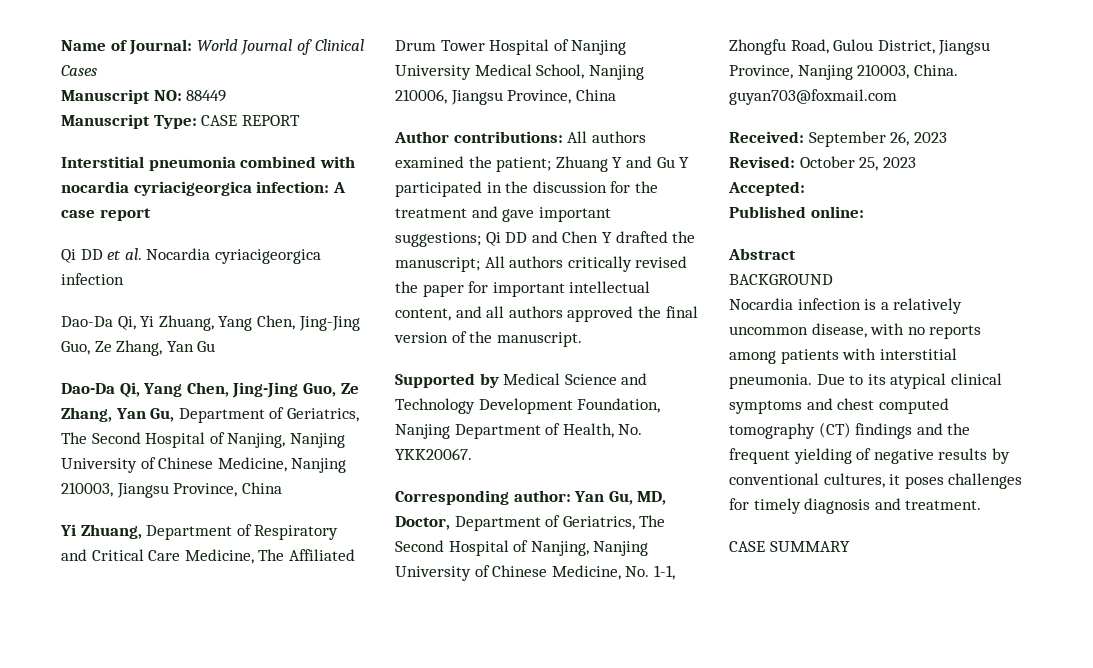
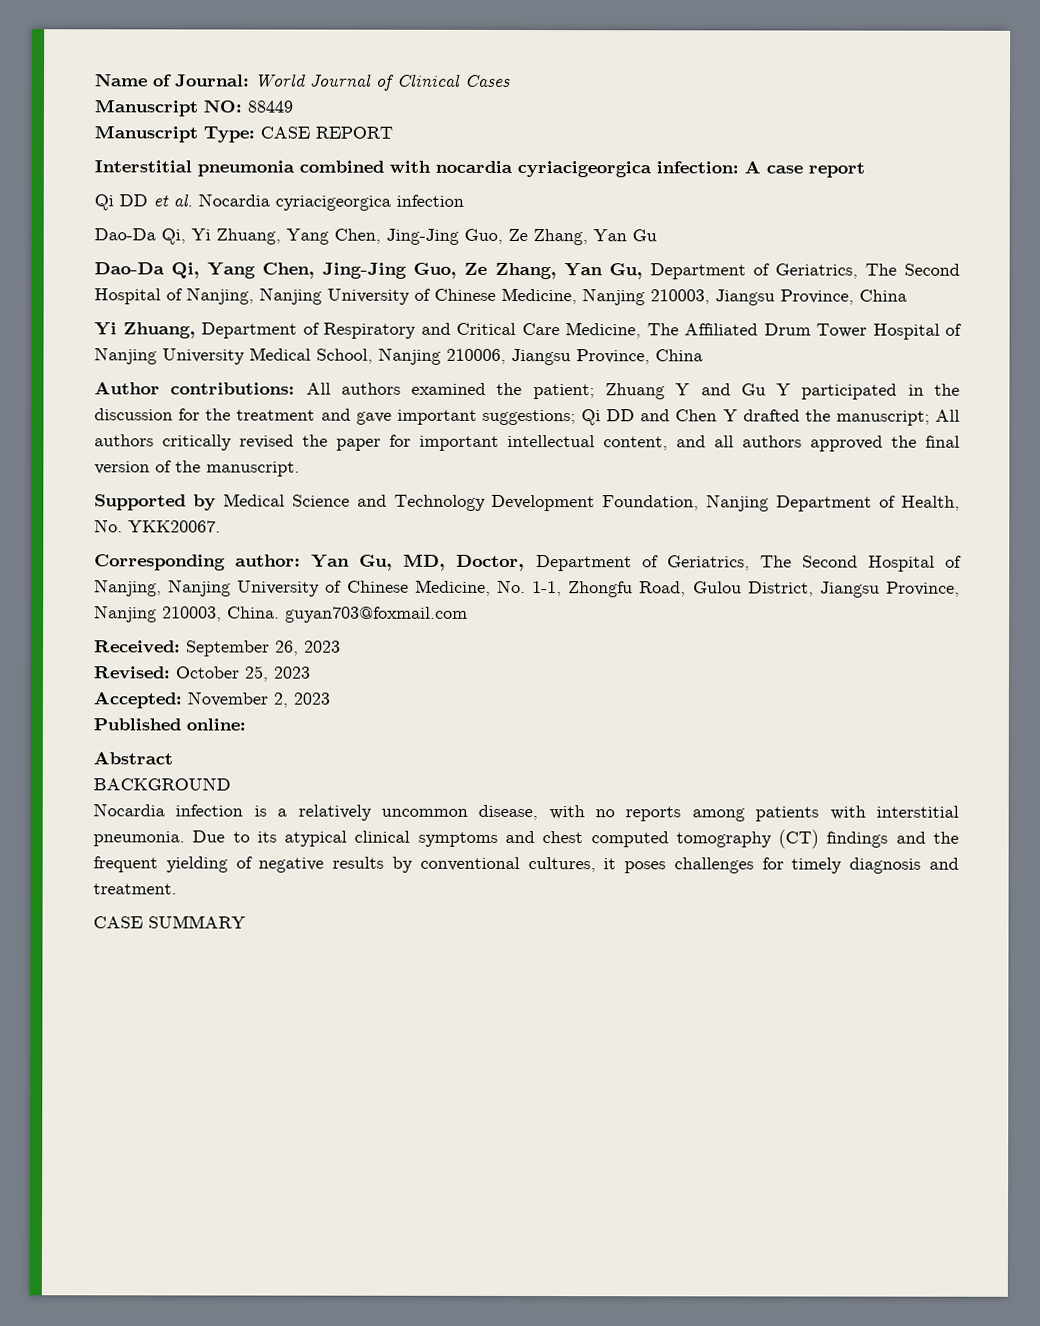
- Accepted:
+ Accepted: November 2, 2023

